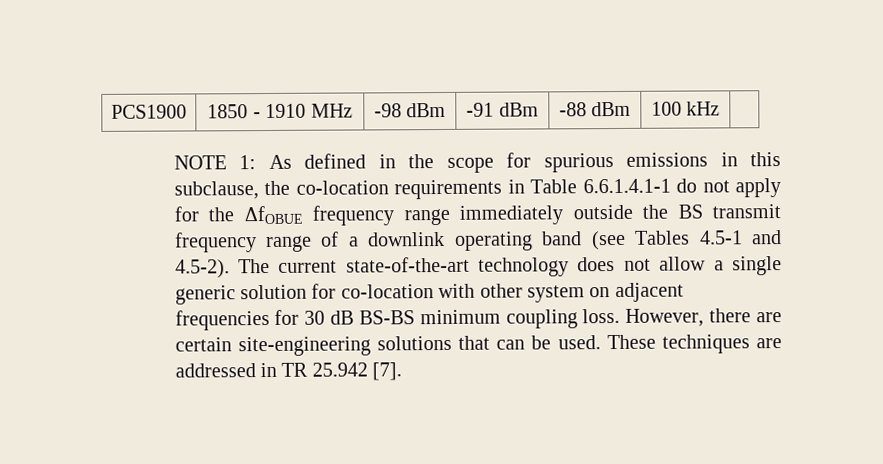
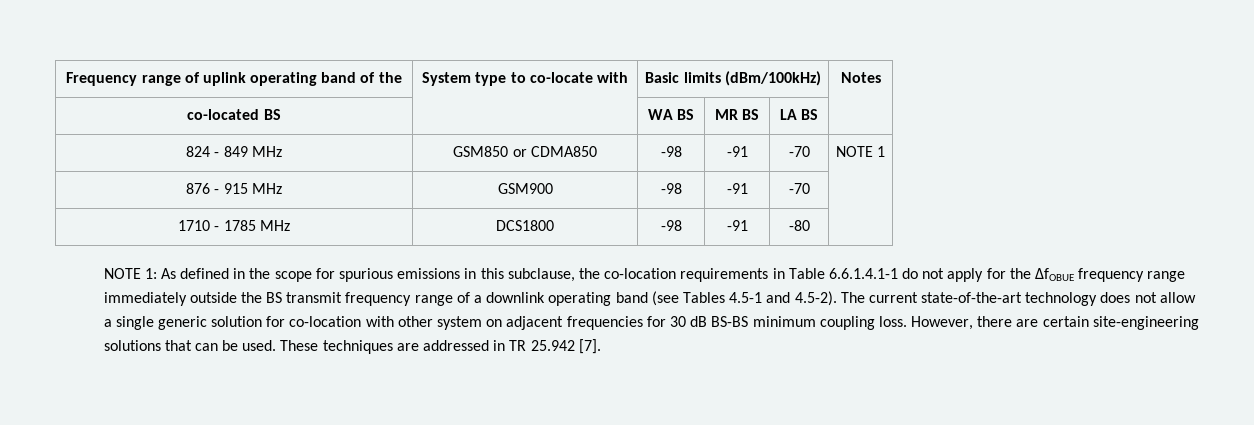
- PCS1900 | 1850 - 1910 MHz | -98 dBm | -91 dBm | -88 dBm | 100 kHz |
+ Frequency range of uplink operating band of the | System type to co-locate with | Basic limits (dBm/100kHz) | Notes
+ co-located BS | | WA BS | MR BS | LA BS |
+ 824 - 849 MHz | GSM850 or CDMA850 | -98 | -91 | -70 | NOTE 1
+ 876 - 915 MHz | GSM900 | -98 | -91 | -70 |
+ 1710 - 1785 MHz | DCS1800 | -98 | -91 | -80 |

